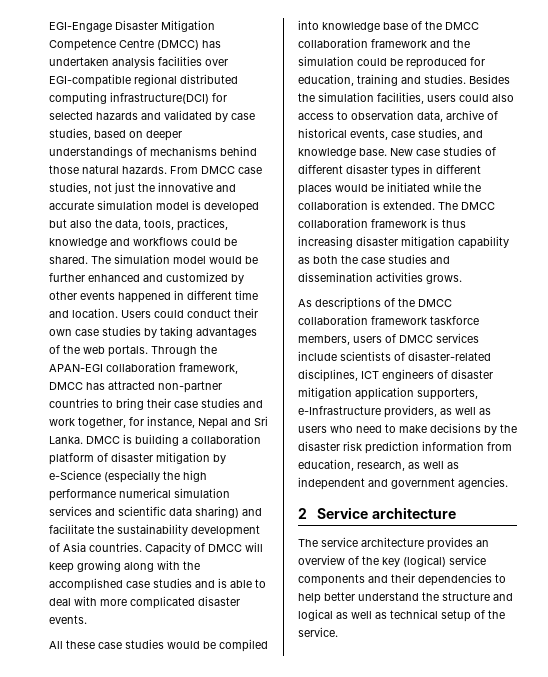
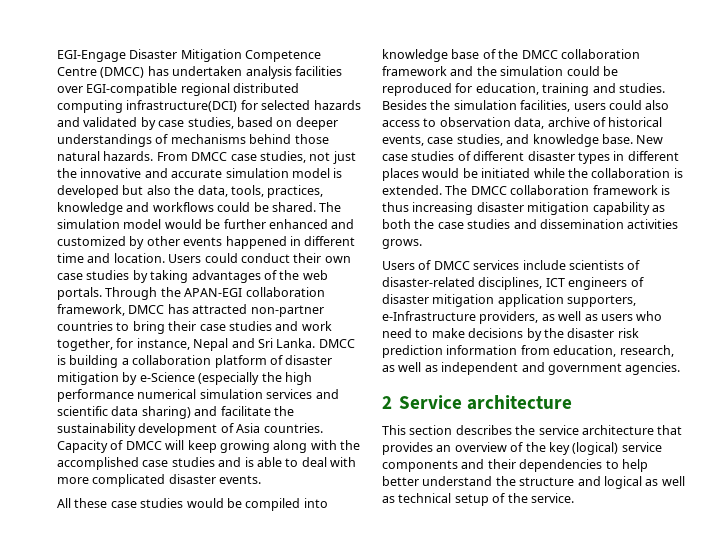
- As descriptions of the DMCC collaboration framework taskforce members, users of DMCC services include scientists of disaster-related disciplines, ICT engineers of disaster mitigation application supporters, e-Infrastructure providers, as well as users who need to make decisions by the disaster risk prediction information from education, research, as well as independent and government agencies.
+ Users of DMCC services include scientists of disaster-related disciplines, ICT engineers of disaster mitigation application supporters, e-Infrastructure providers, as well as users who need to make decisions by the disaster risk prediction information from education, research, as well as independent and government agencies.
- The service architecture provides an overview of the key (logical) service components and their dependencies to help better understand the structure and logical as well as technical setup of the service.
+ This section describes the service architecture that provides an overview of the key (logical) service components and their dependencies to help better understand the structure and logical as well as technical setup of the service.

